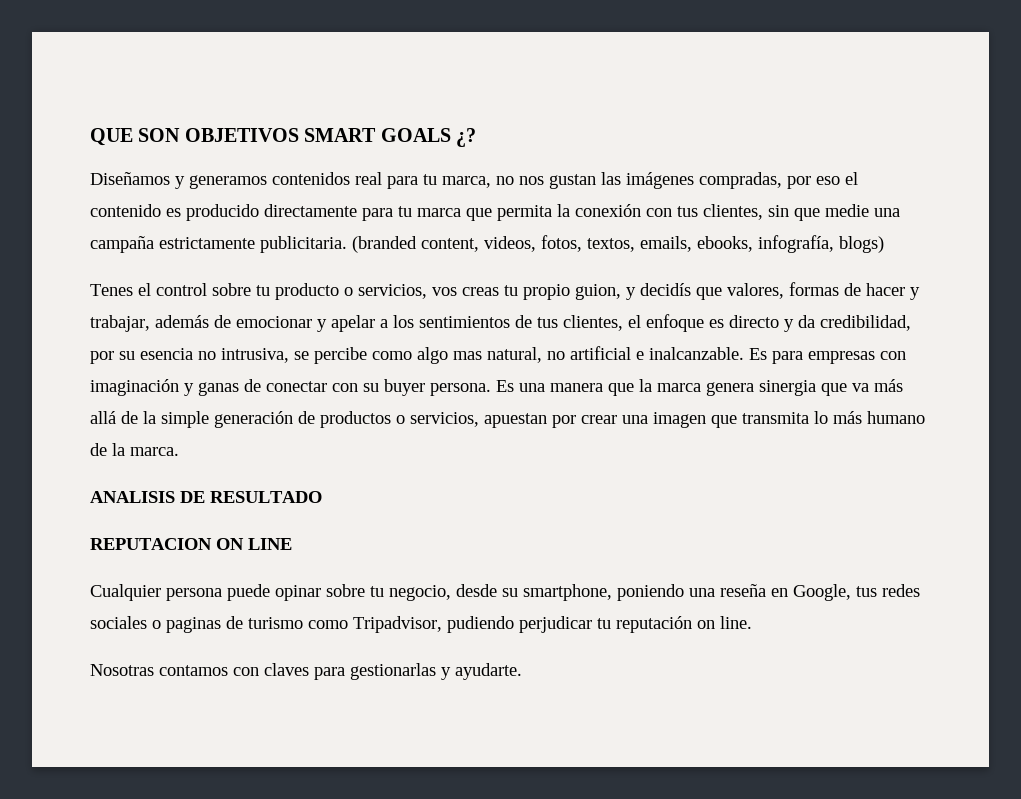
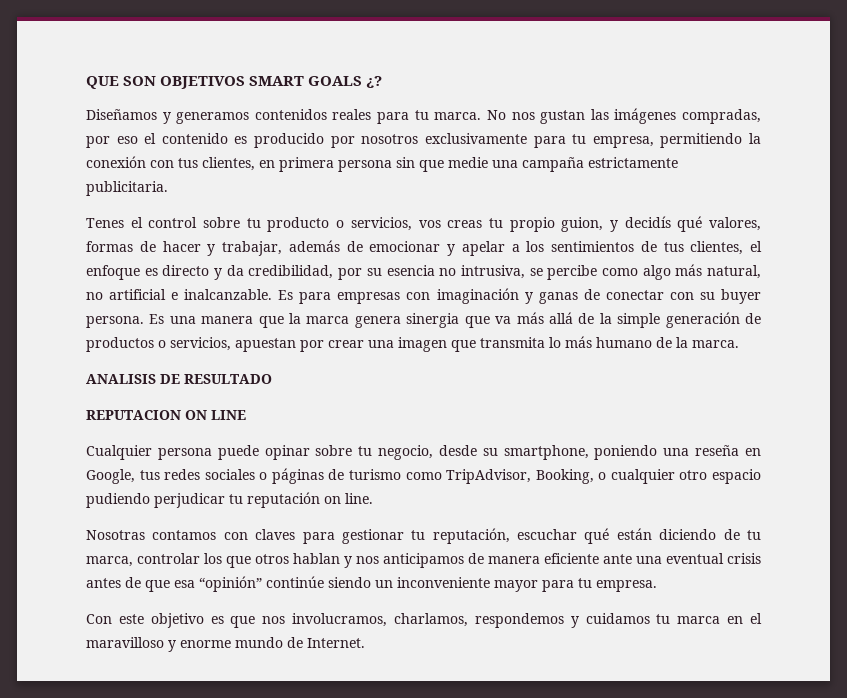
- Diseñamos y generamos contenidos real para tu marca, no nos gustan las imágenes compradas, por eso el contenido es producido directamente para tu marca que permita la conexión con tus clientes, sin que medie una campaña estrictamente publicitaria. (branded content, videos, fotos, textos, emails, ebooks, infografía, blogs)
+ Diseñamos y generamos contenidos reales para tu marca. No nos gustan las imágenes compradas, por eso el contenido es producido por nosotros exclusivamente para tu empresa, permitiendo la conexión con tus clientes, en primera persona sin que medie una campaña estrictamente publicitaria.
- Tenes el control sobre tu producto o servicios, vos creas tu propio guion, y decidís que valores, formas de hacer y trabajar, además de emocionar y apelar a los sentimientos de tus clientes, el enfoque es directo y da credibilidad, por su esencia no intrusiva, se percibe como algo mas natural, no artificial e inalcanzable.
+ Tenes el control sobre tu producto o servicios, vos creas tu propio guion, y decidís qué valores, formas de hacer y trabajar, además de emocionar y apelar a los sentimientos de tus clientes, el enfoque es directo y da credibilidad, por su esencia no intrusiva, se percibe como algo más natural, no artificial e inalcanzable.
- Cualquier persona puede opinar sobre tu negocio, desde su smartphone, poniendo una reseña en Google, tus redes sociales o paginas de turismo como Tripadvisor, pudiendo perjudicar tu reputación on line.
+ Cualquier persona puede opinar sobre tu negocio, desde su smartphone, poniendo una reseña en Google, tus redes sociales o páginas de turismo como TripAdvisor, Booking, o cualquier otro espacio pudiendo perjudicar tu reputación on line.
- Nosotras contamos con claves para gestionarlas y ayudarte.
+ Nosotras contamos con claves para gestionar tu reputación, escuchar qué están diciendo de tu marca, controlar los que otros hablan y nos anticipamos de manera eficiente ante una eventual crisis antes de que esa “opinión” continúe siendo un inconveniente mayor para tu empresa.
+ Con este objetivo es que nos involucramos, charlamos, respondemos y cuidamos tu marca en el maravilloso y enorme mundo de Internet.

